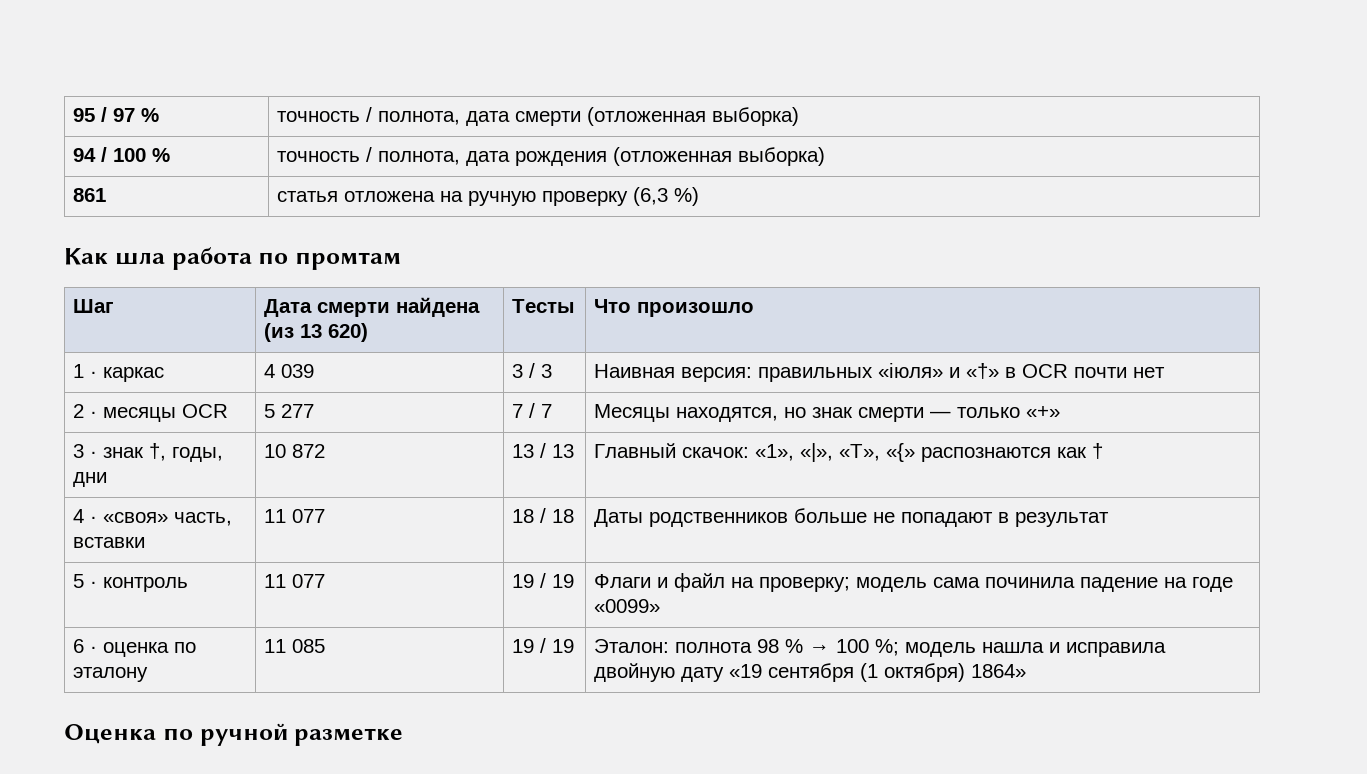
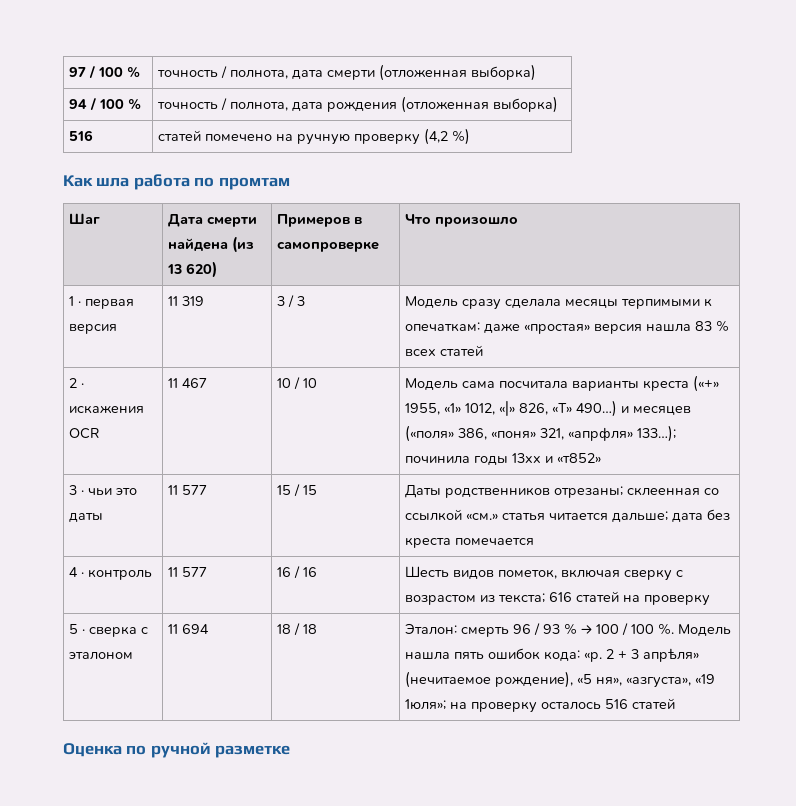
- 95 / 97 % | точность / полнота, дата смерти (отложенная выборка)
+ 97 / 100 % | точность / полнота, дата смерти (отложенная выборка)
- 861 | статья отложена на ручную проверку (6,3 %)
+ 516 | статей помечено на ручную проверку (4,2 %)
- Шаг | Дата смерти найдена (из 13 620) | Тесты | Что произошло
+ Шаг | Дата смерти найдена (из 13 620) | Примеров в самопроверке | Что произошло
- 1 · каркас | 4 039 | 3 / 3 | Наивная версия: правильных «іюля» и «†» в OCR почти нет
+ 1 · первая версия | 11 319 | 3 / 3 | Модель сразу сделала месяцы терпимыми к опечаткам: даже «простая» версия нашла 83 % всех статей
- 2 · месяцы OCR | 5 277 | 7 / 7 | Месяцы находятся, но знак смерти — только «+»
- 3 · знак †, годы, дни | 10 872 | 13 / 13 | Главный скачок: «1», «|», «Т», «{» распознаются как †
- 4 · «своя» часть, вставки | 11 077 | 18 / 18 | Даты родственников больше не попадают в результат
- 5 · контроль | 11 077 | 19 / 19 | Флаги и файл на проверку; модель сама починила падение на годе «0099»
- 6 · оценка по эталону | 11 085 | 19 / 19 | Эталон: полнота 98 % → 100 %; модель нашла и исправила двойную дату «19 сентября (1 октября) 1864»
+ 2 · искажения OCR | 11 467 | 10 / 10 | Модель сама посчитала варианты креста («+» 1955, «1» 1012, «|» 826, «Т» 490…) и месяцев («поля» 386, «поня» 321, «апрфля» 133…); починила годы 13xx и «т852»
+ 3 · чьи это даты | 11 577 | 15 / 15 | Даты родственников отрезаны; склеенная со ссылкой «см.» статья читается дальше; дата без креста помечается
+ 4 · контроль | 11 577 | 16 / 16 | Шесть видов пометок, включая сверку с возрастом из текста; 616 статей на проверку
+ 5 · сверка с эталоном | 11 694 | 18 / 18 | Эталон: смерть 96 / 93 % → 100 / 100 %. Модель нашла пять ошибок кода: «р. 2 + 3 апрѣля» (нечитаемое рождение), «5 ня», «азгуста», «19 1юля»; на проверку осталось 516 статей

